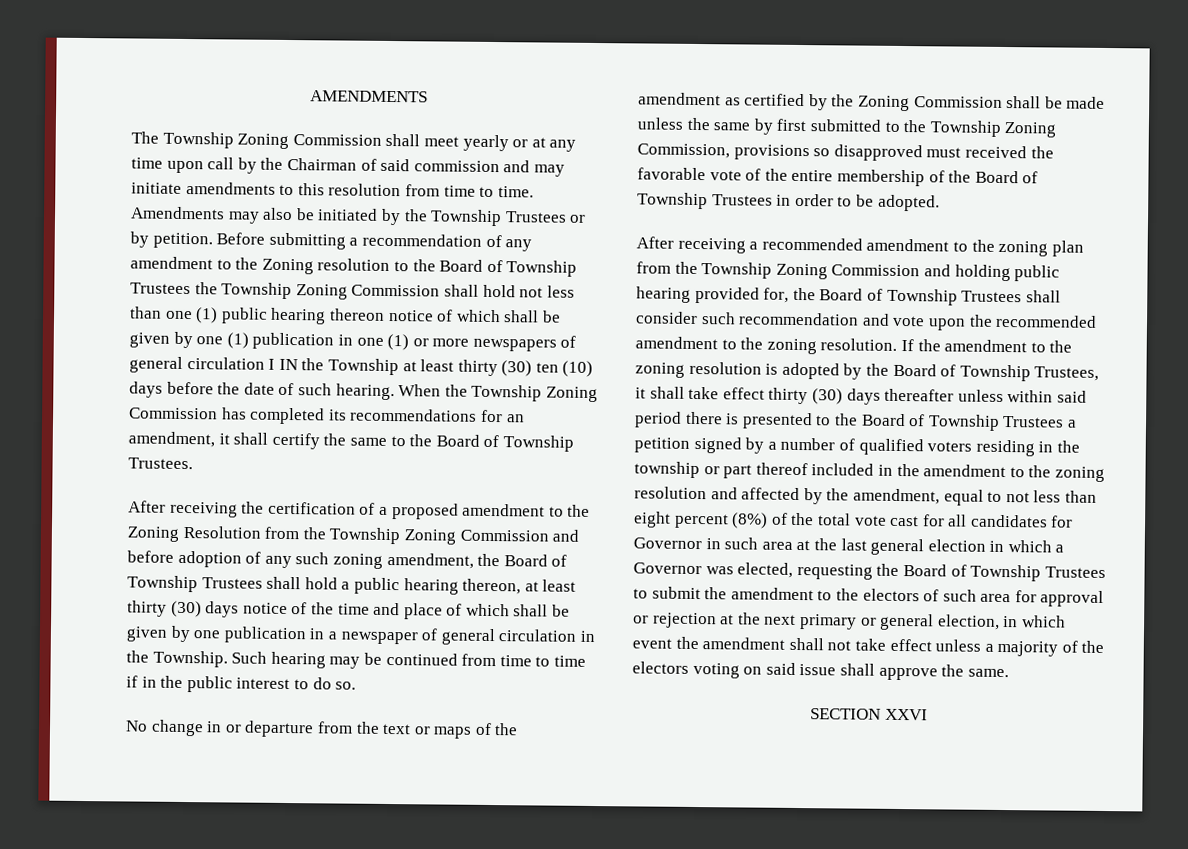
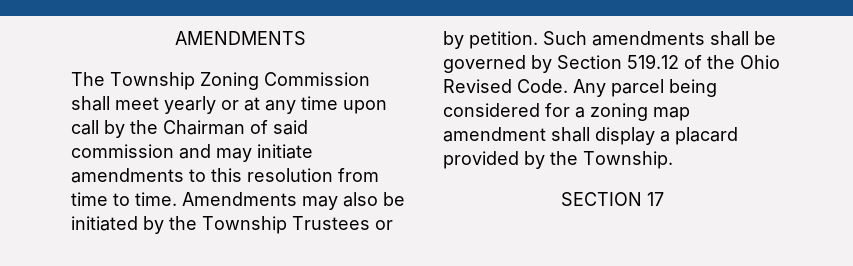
- Before submitting a recommendation of any amendment to the Zoning resolution to the Board of Township Trustees the Township Zoning Commission shall hold not less than one (1) public hearing thereon notice of which shall be given by one (1) publication in one (1) or more newspapers of general circulation I IN the Township at least thirty (30) ten (10) days before the date of such hearing. When the Township Zoning Commission has completed its recommendations for an amendment, it shall certify the same to the Board of Township Trustees.
- After receiving the certification of a proposed amendment to the Zoning Resolution from the Township Zoning Commission and before adoption of any such zoning amendment, the Board of Township Trustees shall hold a public hearing thereon, at least thirty (30) days notice of the time and place of which shall be given by one publication in a newspaper of general circulation in the Township. Such hearing may be continued from time to time if in the public interest to do so.
- No change in or departure from the text or maps of the amendment as certified by the Zoning Commission shall be made unless the same by first submitted to the Township Zoning Commission, provisions so disapproved must received the favorable vote of the entire membership of the Board of Township Trustees in order to be adopted.
- After receiving a recommended amendment to the zoning plan from the Township Zoning Commission and holding public hearing provided for, the Board of Township Trustees shall consider such recommendation and vote upon the recommended amendment to the zoning resolution. If the amendment to the zoning resolution is adopted by the Board of Township Trustees, it shall take effect thirty (30) days thereafter unless within said period there is presented to the Board of Township Trustees a petition signed by a number of qualified voters residing in the township or part thereof included in the amendment to the zoning resolution and affected by the amendment, equal to not less than eight percent (8%) of the total vote cast for all candidates for Governor in such area at the last general election in which a Governor was elected, requesting the Board of Township Trustees to submit the amendment to the electors of such area for approval or rejection at the next primary or general election, in which event the amendment shall not take effect unless a majority of the electors voting on said issue shall approve the same.
+ Such amendments shall be governed by Section 519.12 of the Ohio Revised Code. Any parcel being considered for a zoning map amendment shall display a placard provided by the Township.
- SECTION XXVI
+ SECTION 17

